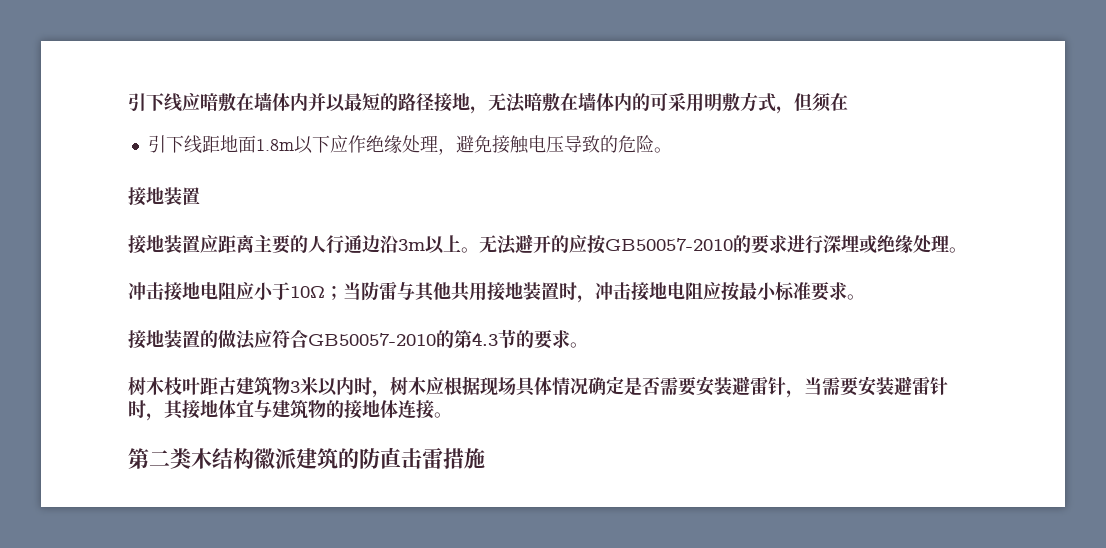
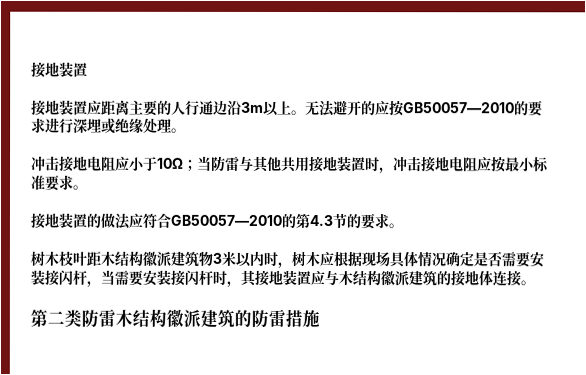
- 引下线应暗敷在墙体内并以最短的路径接地，无法暗敷在墙体内的可采用明敷方式，但须在
- 引下线距地面1.8m以下应作绝缘处理，避免接触电压导致的危险。
- 无法避开的应按GB50057-2010的要求进行深埋或绝缘处理。
+ 无法避开的应按GB50057—2010的要求进行深埋或绝缘处理。
- 接地装置的做法应符合GB50057-2010的第4.3节的要求。
+ 接地装置的做法应符合GB50057—2010的第4.3节的要求。
- 树木枝叶距古建筑物3米以内时，树木应根据现场具体情况确定是否需要安装避雷针，当需要安装避雷针时，其接地体宜与建筑物的接地体连接。
+ 树木枝叶距木结构徽派建筑物3米以内时，树木应根据现场具体情况确定是否需要安装接闪杆，当需要安装接闪杆时，其接地装置应与木结构徽派建筑的接地体连接。
- 第二类木结构徽派建筑的防直击雷措施
+ 第二类防雷木结构徽派建筑的防雷措施

